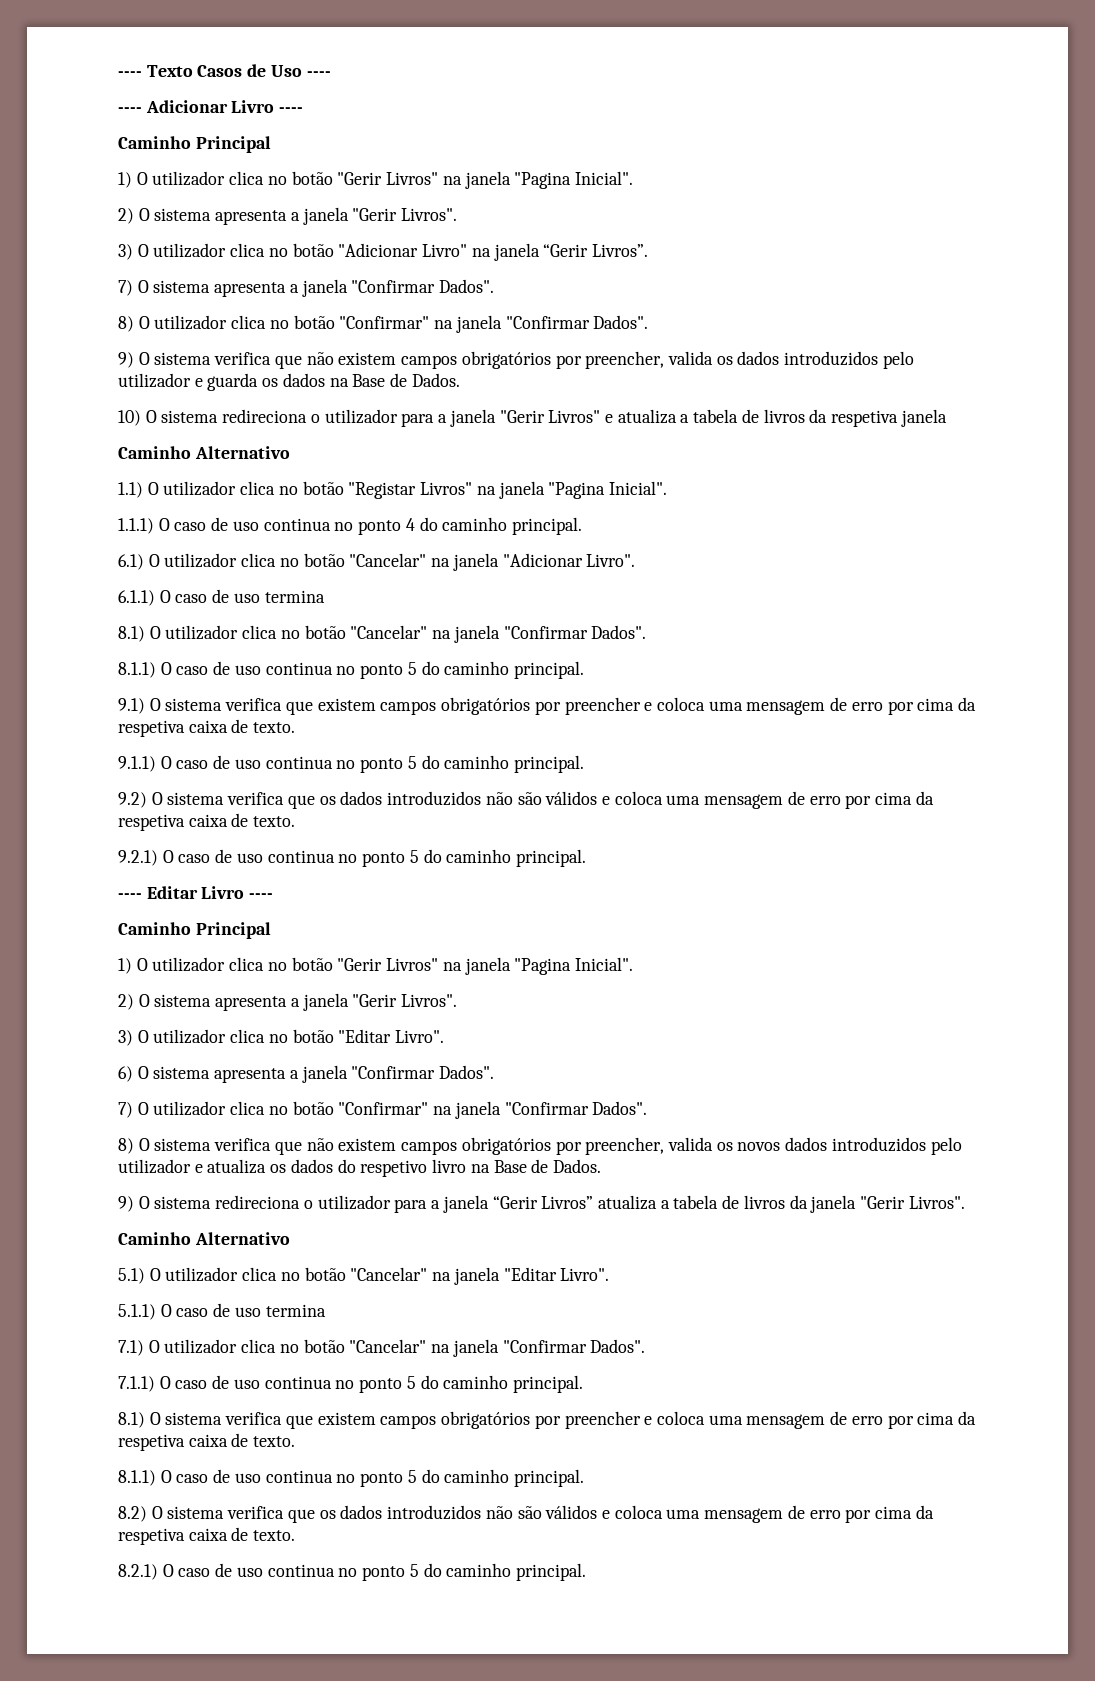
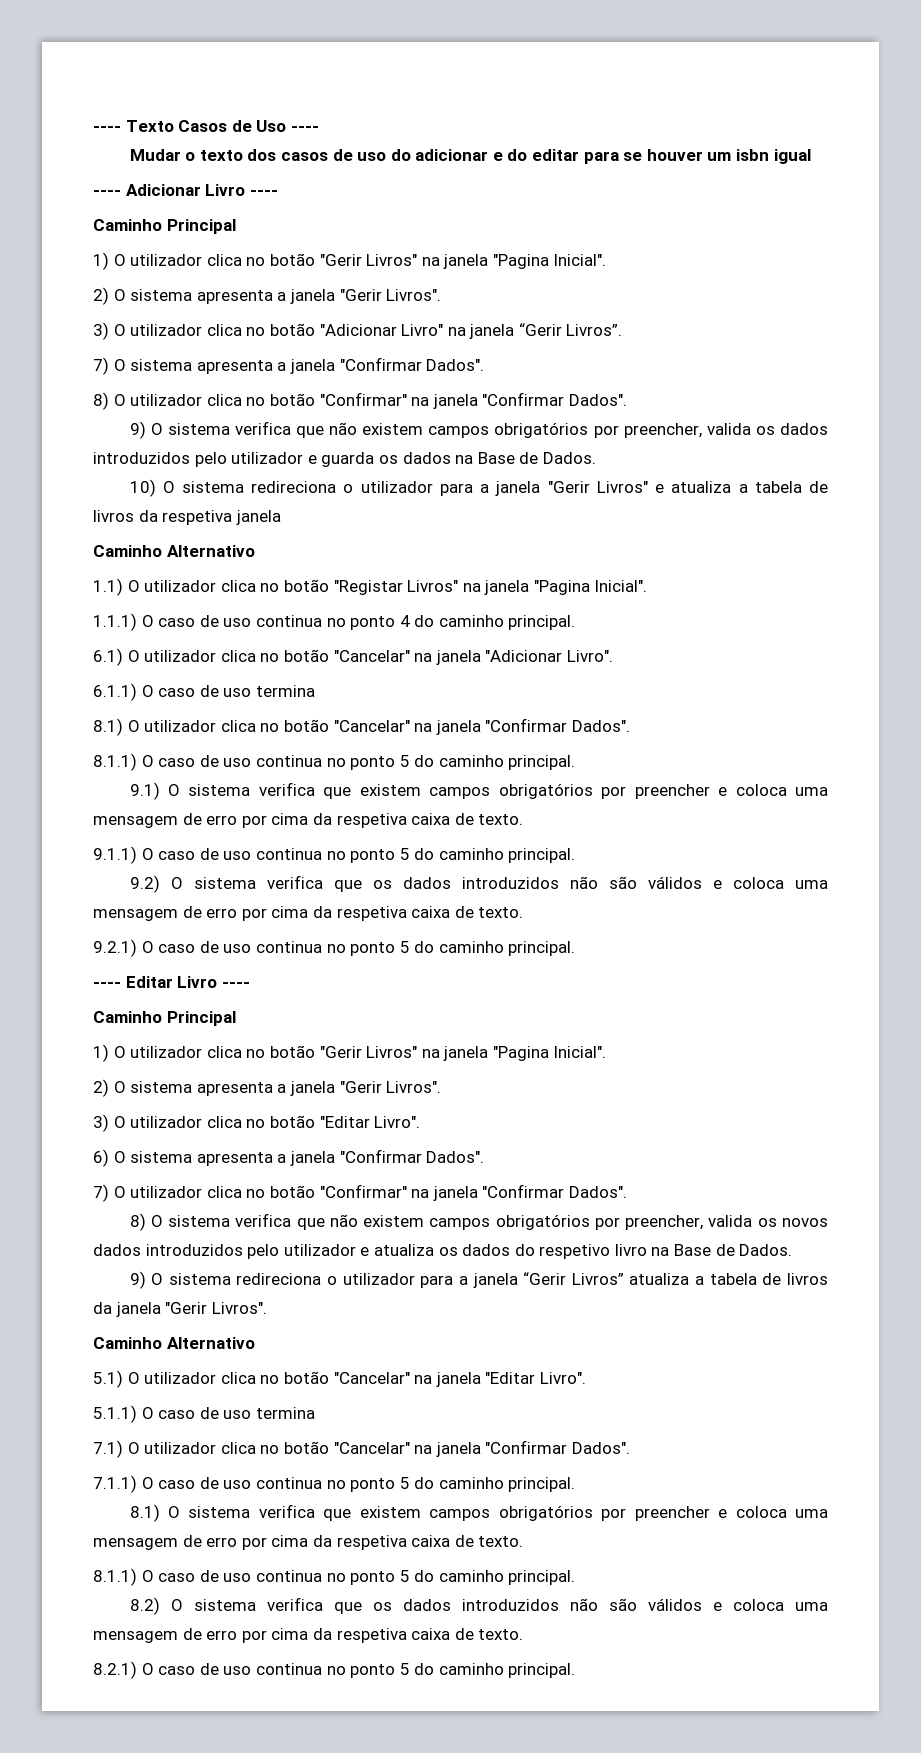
+ Mudar o texto dos casos de uso do adicionar e do editar para se houver um isbn igual

